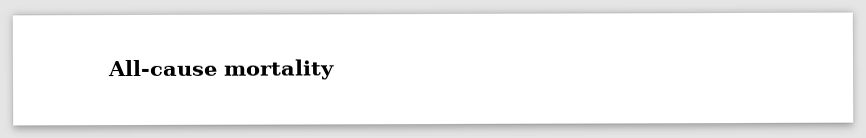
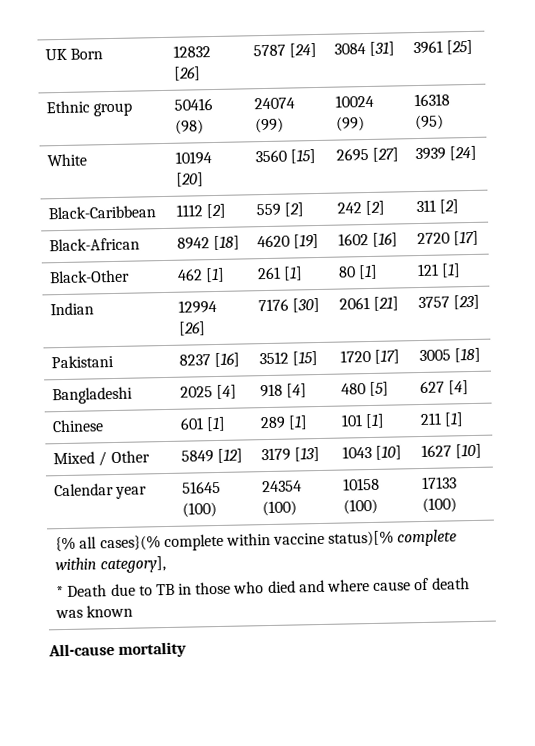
+ UK Born | 12832 [26] | 5787 [24] | 3084 [31] | 3961 [25]
+ Ethnic group | 50416 (98) | 24074 (99) | 10024 (99) | 16318 (95)
+ White | 10194 [20] | 3560 [15] | 2695 [27] | 3939 [24]
+ Black-Caribbean | 1112 [2] | 559 [2] | 242 [2] | 311 [2]
+ Black-African | 8942 [18] | 4620 [19] | 1602 [16] | 2720 [17]
+ Black-Other | 462 [1] | 261 [1] | 80 [1] | 121 [1]
+ Indian | 12994 [26] | 7176 [30] | 2061 [21] | 3757 [23]
+ Pakistani | 8237 [16] | 3512 [15] | 1720 [17] | 3005 [18]
+ Bangladeshi | 2025 [4] | 918 [4] | 480 [5] | 627 [4]
+ Chinese | 601 [1] | 289 [1] | 101 [1] | 211 [1]
+ Mixed / Other | 5849 [12] | 3179 [13] | 1043 [10] | 1627 [10]
+ Calendar year | 51645 (100) | 24354 (100) | 10158 (100) | 17133 (100)
+ {% all cases}(% complete within vaccine status)[% complete within category],
+ * Death due to TB in those who died and where cause of death was known

